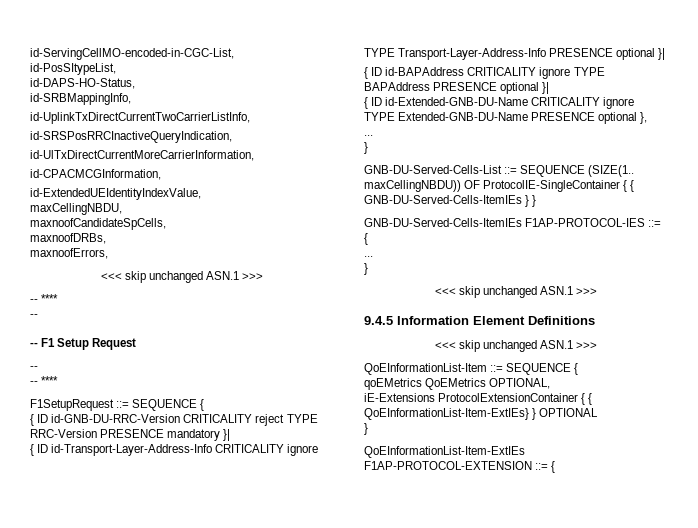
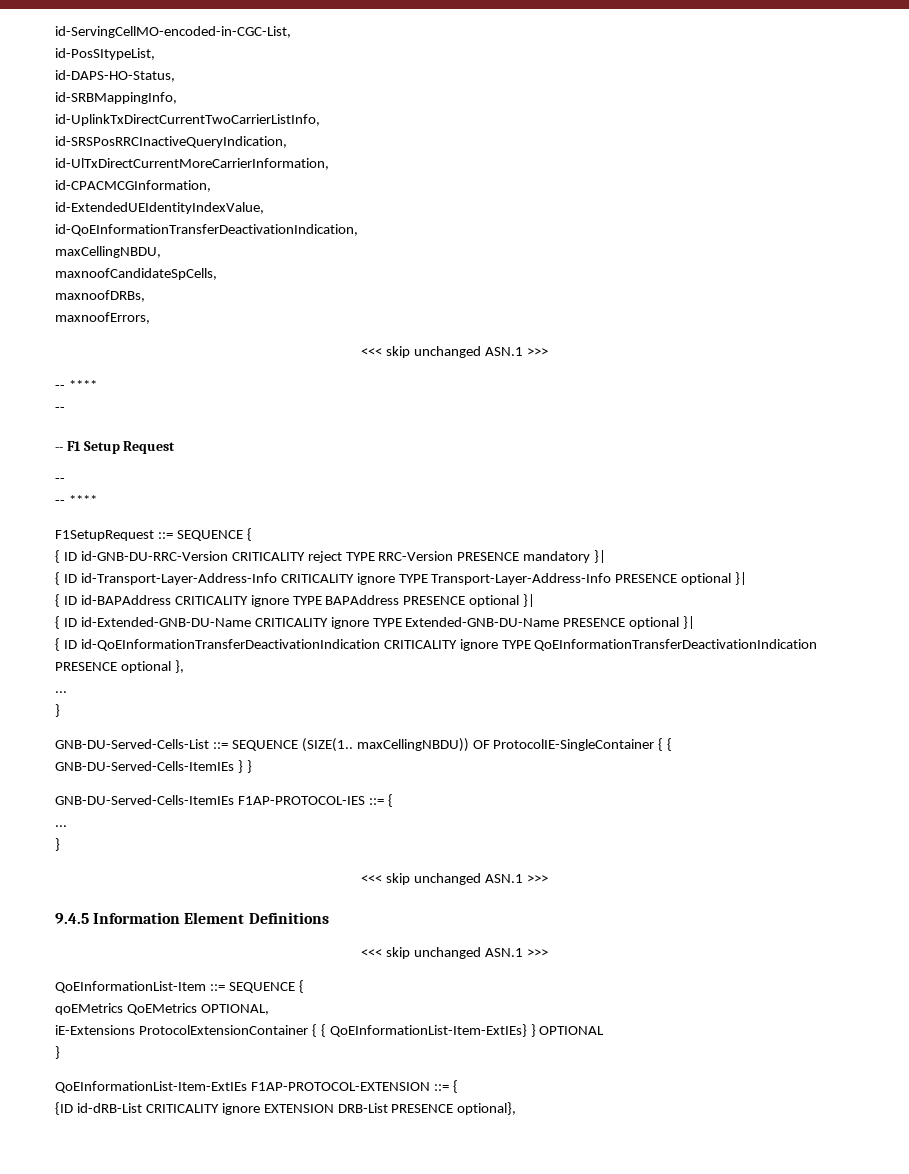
+ id-QoEInformationTransferDeactivationIndication,
- { ID id-Extended-GNB-DU-Name CRITICALITY ignore TYPE Extended-GNB-DU-Name PRESENCE optional },
+ { ID id-Extended-GNB-DU-Name CRITICALITY ignore TYPE Extended-GNB-DU-Name PRESENCE optional }|
+ { ID id-QoEInformationTransferDeactivationIndication CRITICALITY ignore TYPE QoEInformationTransferDeactivationIndication PRESENCE optional },
+ {ID id-dRB-List CRITICALITY ignore EXTENSION DRB-List PRESENCE optional},

